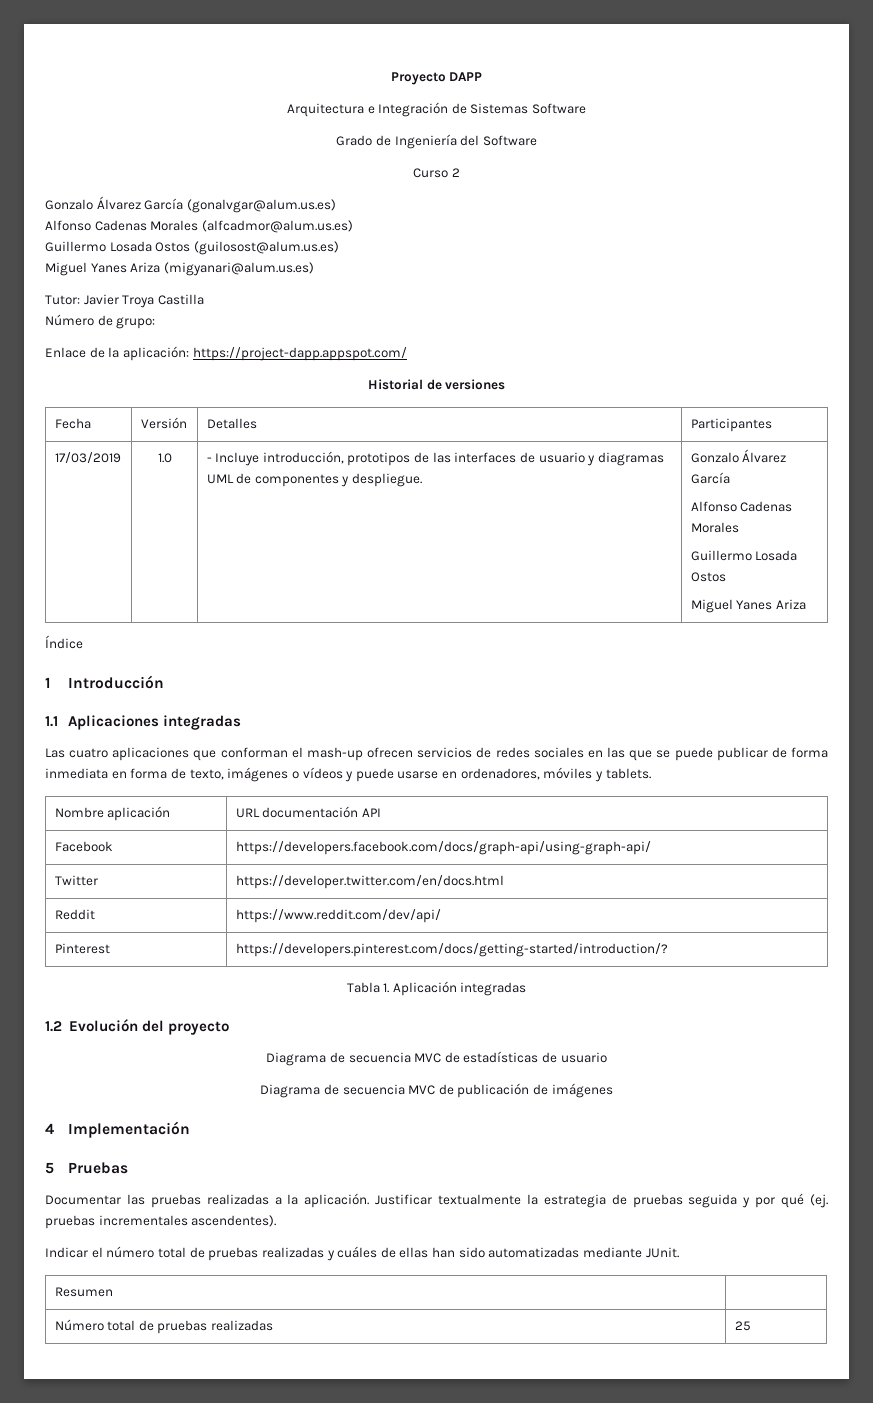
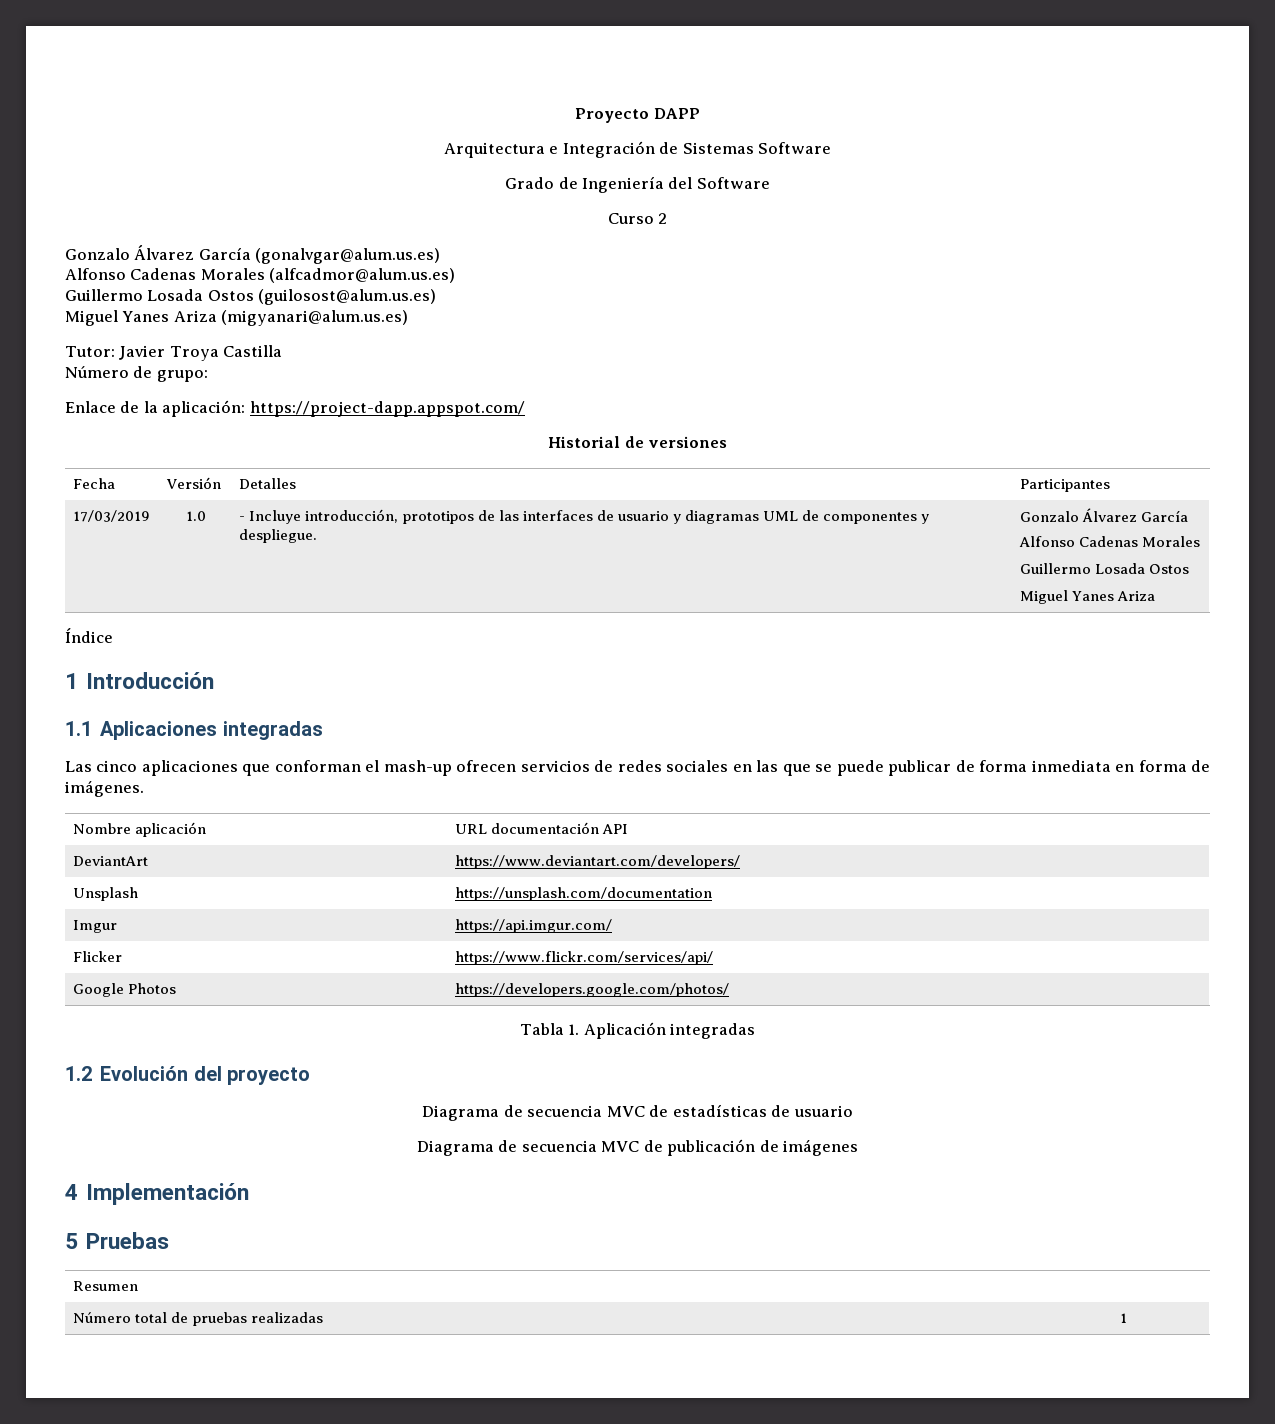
- Las cuatro aplicaciones que conforman el mash-up ofrecen servicios de redes sociales en las que se puede publicar de forma inmediata en forma de texto, imágenes o vídeos y puede usarse en ordenadores, móviles y tablets.
+ Las cinco aplicaciones que conforman el mash-up ofrecen servicios de redes sociales en las que se puede publicar de forma inmediata en forma de imágenes.
- Facebook | https://developers.facebook.com/docs/graph-api/using-graph-api/
- Twitter | https://developer.twitter.com/en/docs.html
- Reddit | https://www.reddit.com/dev/api/
- Pinterest | https://developers.pinterest.com/docs/getting-started/introduction/?
+ DeviantArt | https://www.deviantart.com/developers/
+ Unsplash | https://unsplash.com/documentation
+ Imgur | https://api.imgur.com/
+ Flicker | https://www.flickr.com/services/api/
+ Google Photos | https://developers.google.com/photos/
- Documentar las pruebas realizadas a la aplicación. Justificar textualmente la estrategia de pruebas seguida y por qué (ej. pruebas incrementales ascendentes).
- Indicar el número total de pruebas realizadas y cuáles de ellas han sido automatizadas mediante JUnit.
- Número total de pruebas realizadas | 25
+ Número total de pruebas realizadas | 1

